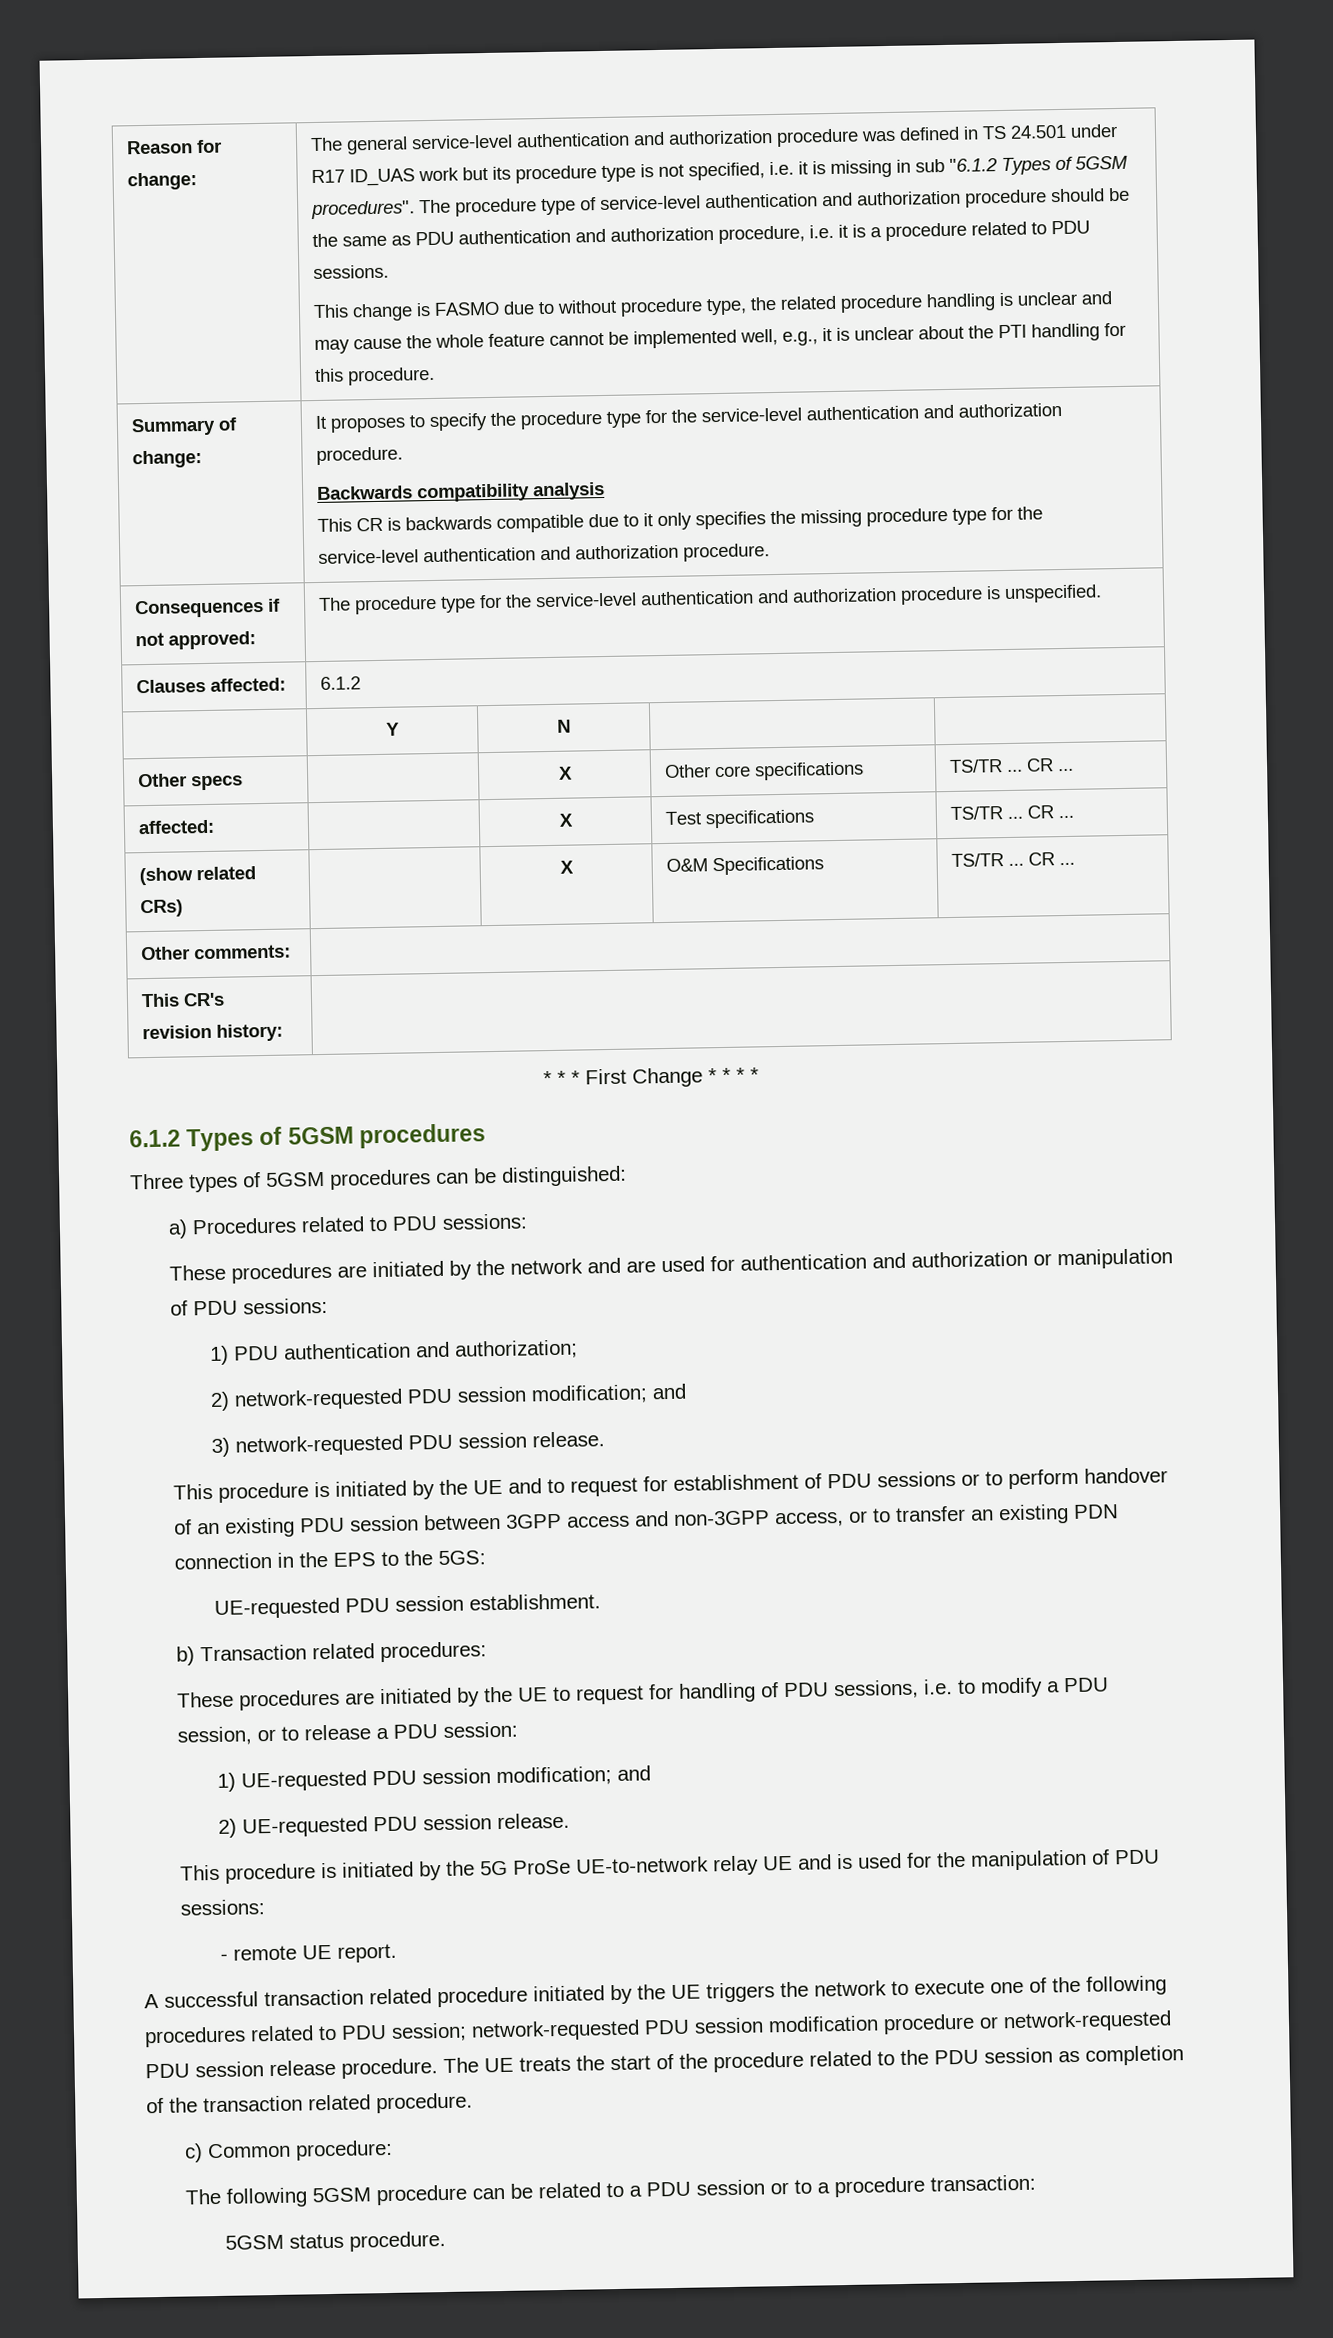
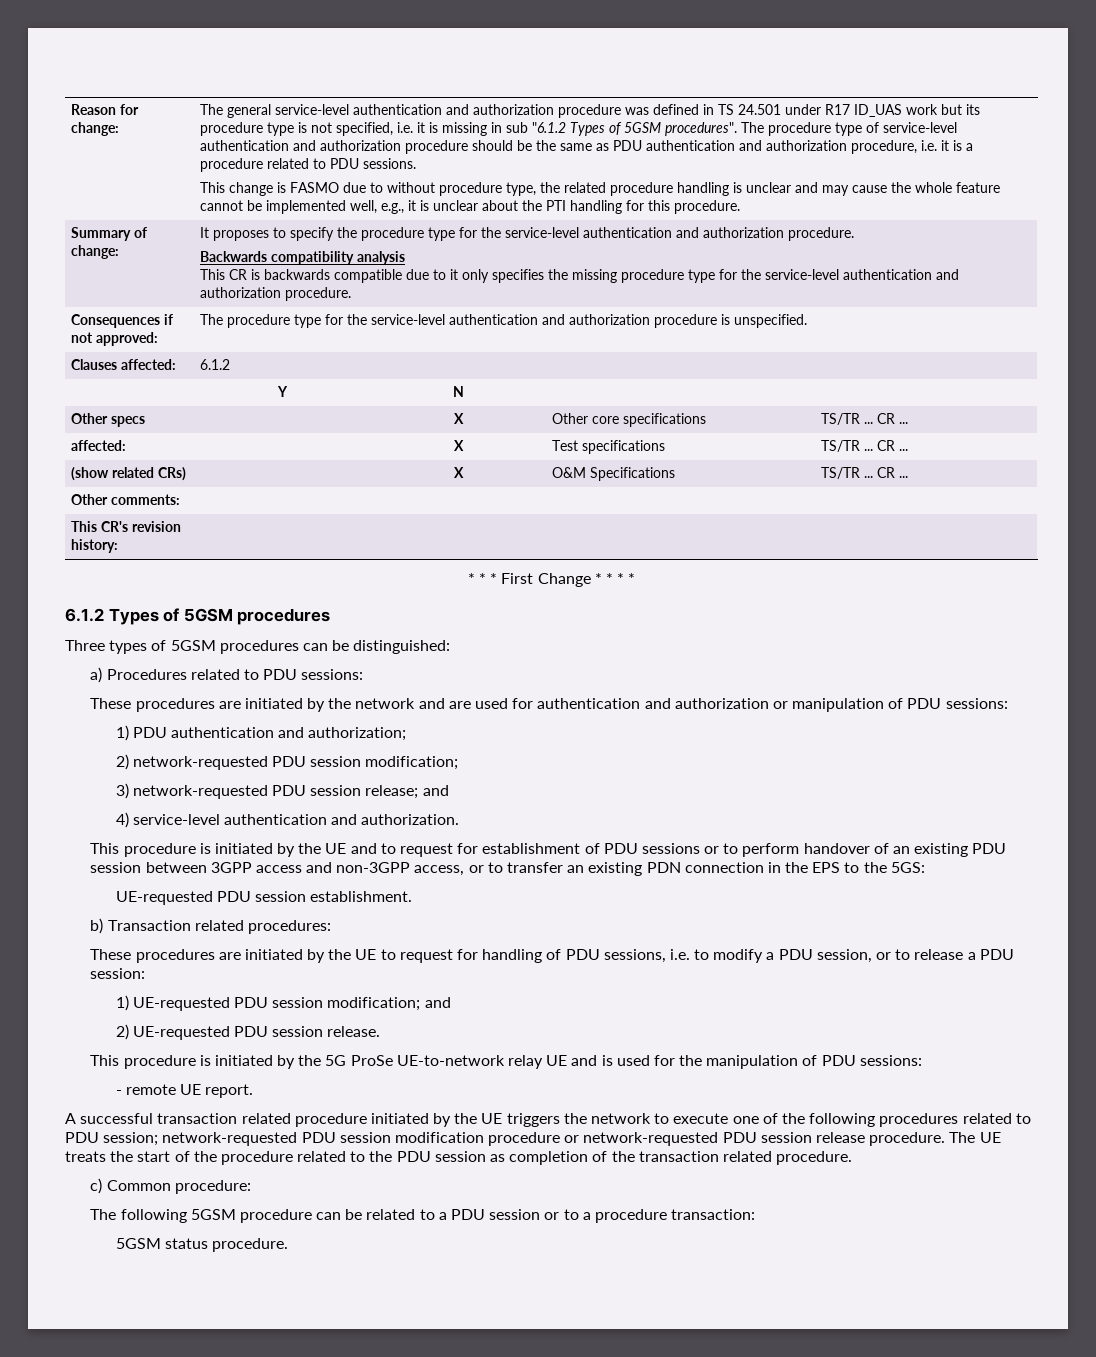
- 2) network-requested PDU session modification; and
+ 2) network-requested PDU session modification;
- 3) network-requested PDU session release.
+ 3) network-requested PDU session release; and
+ 4) service-level authentication and authorization.

